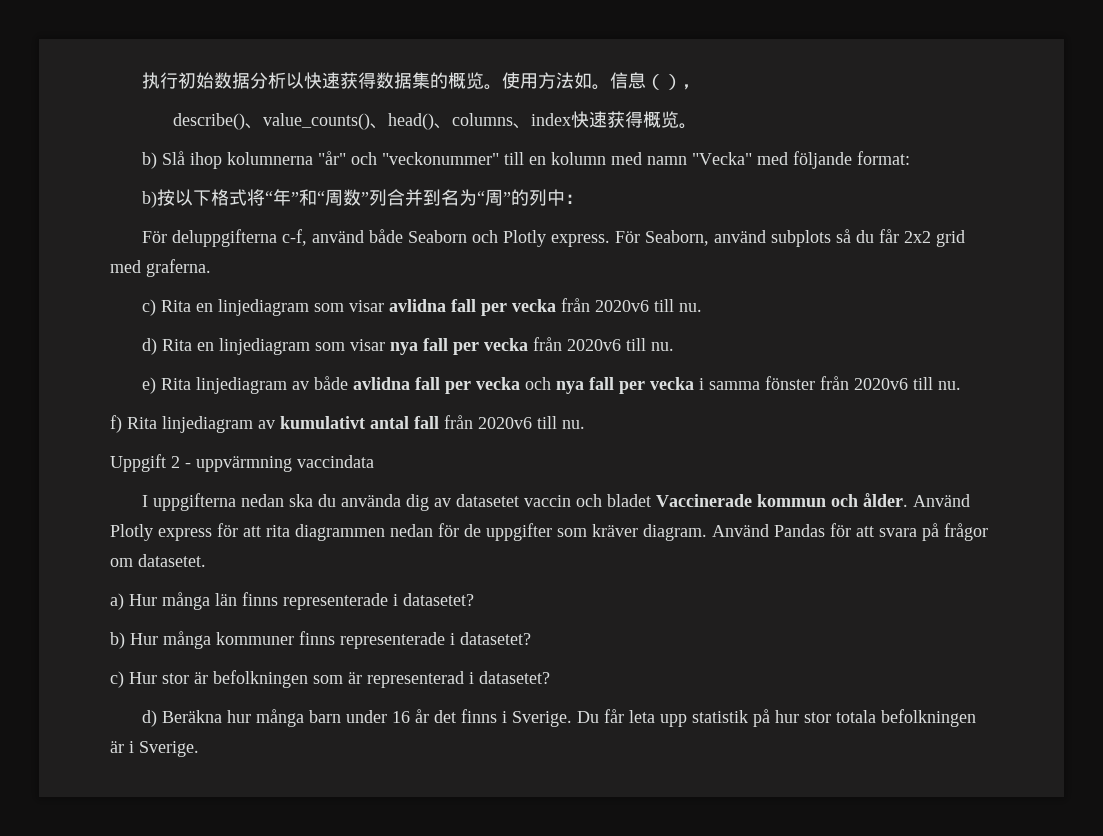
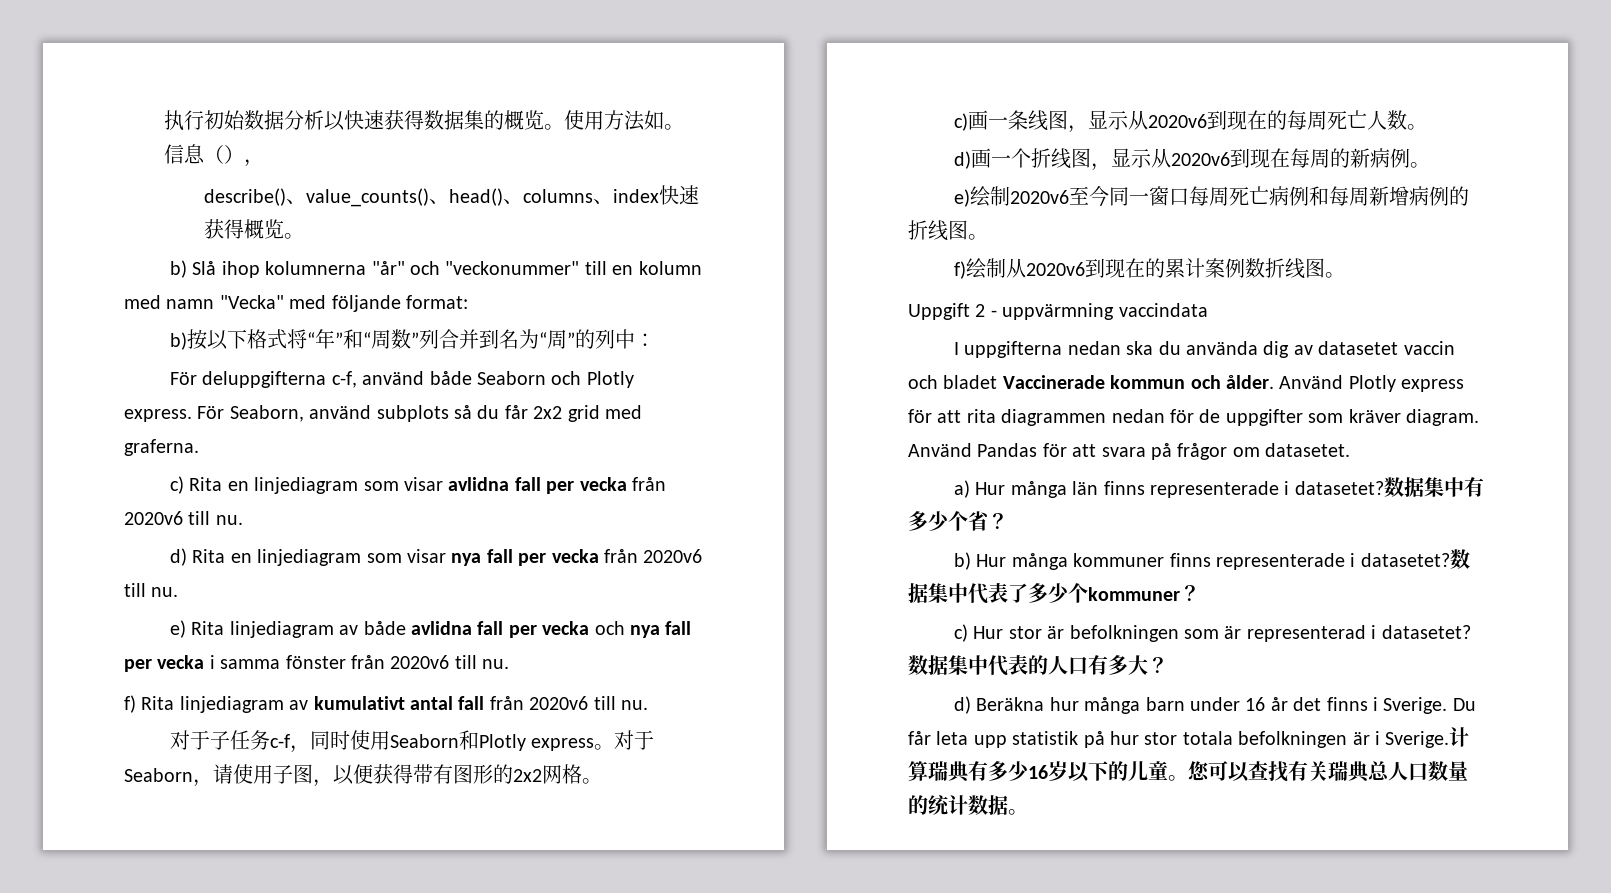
+ 对于子任务c-f，同时使用Seaborn和Plotly express。对于Seaborn，请使用子图，以便获得带有图形的2x2网格。
+ c)画一条线图，显示从2020v6到现在的每周死亡人数。
+ d)画一个折线图，显示从2020v6到现在每周的新病例。
+ e)绘制2020v6至今同一窗口每周死亡病例和每周新增病例的折线图。
+ f)绘制从2020v6到现在的累计案例数折线图。
+ 数据集中有多少个省？
+ 数据集中代表了多少个kommuner？
+ 数据集中代表的人口有多大？
+ 计算瑞典有多少16岁以下的儿童。您可以查找有关瑞典总人口数量的统计数据。

